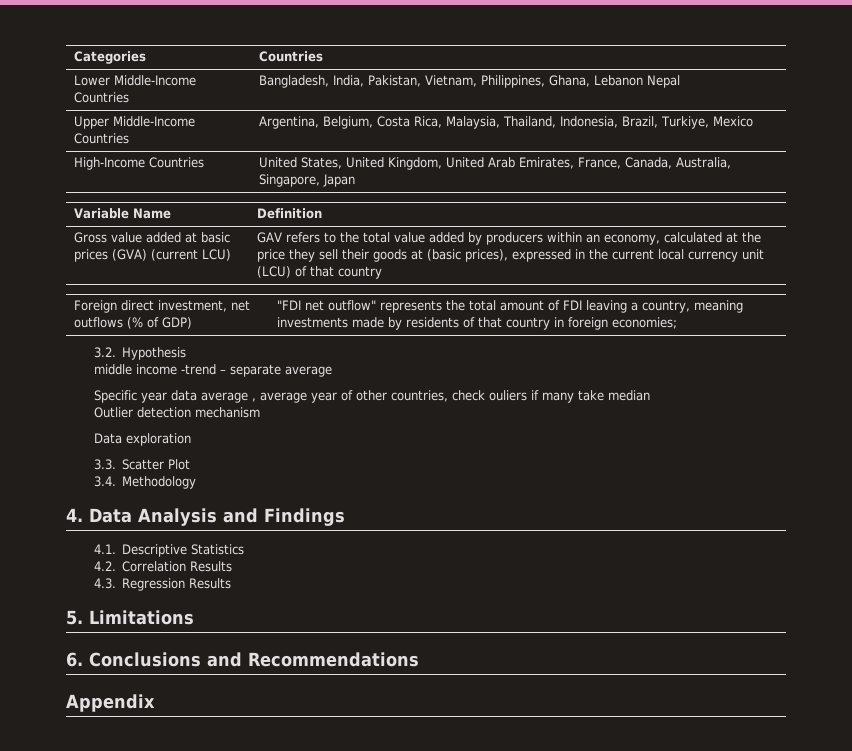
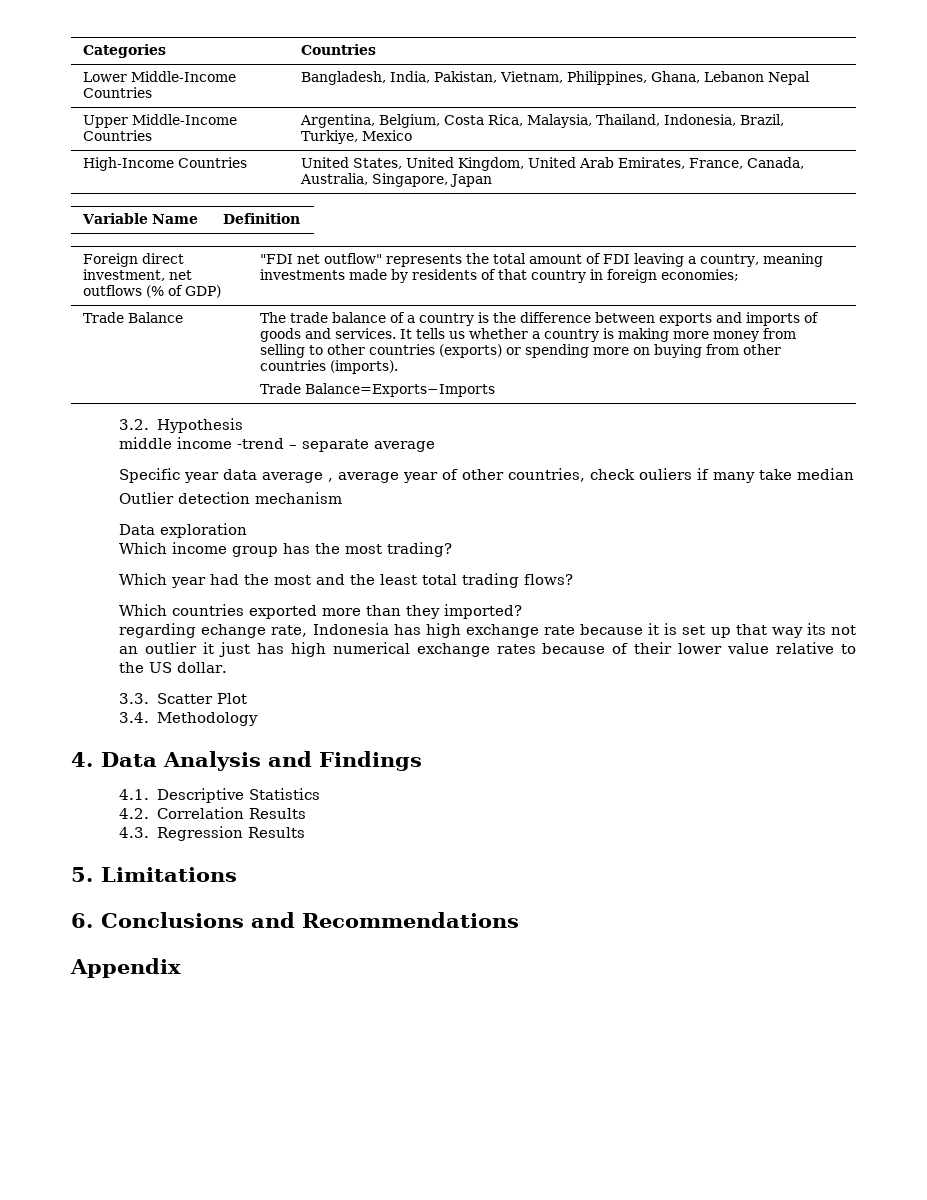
- Gross value added at basic prices (GVA) (current LCU) | GAV refers to the total value added by producers within an economy, calculated at the price they sell their goods at (basic prices), expressed in the current local currency unit (LCU) of that country
+ Trade Balance | The trade balance of a country is the difference between exports and imports of goods and services. It tells us whether a country is making more money from selling to other countries (exports) or spending more on buying from other countries (imports).
+ Trade Balance=Exports−Imports
+ Which income group has the most trading?
+ Which year had the most and the least total trading flows?
+ Which countries exported more than they imported?
+ regarding echange rate, Indonesia has high exchange rate because it is set up that way its not an outlier it just has high numerical exchange rates because of their lower value relative to the US dollar.

